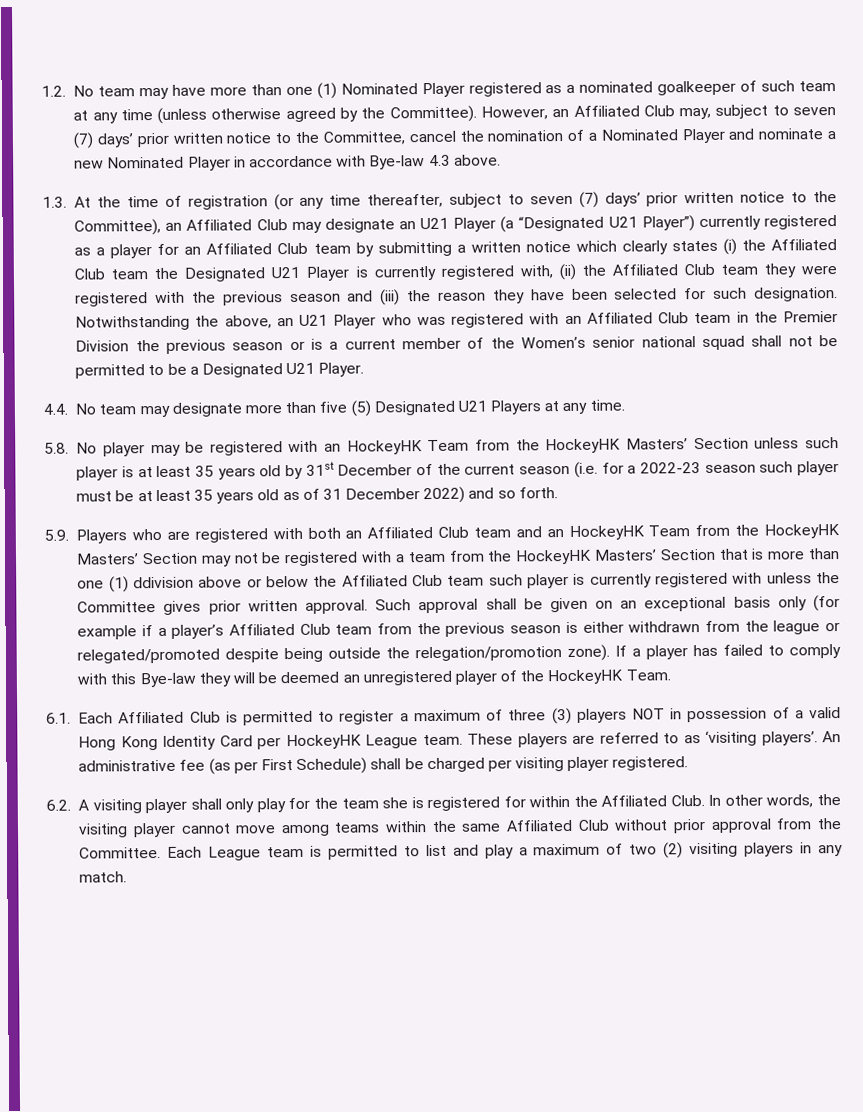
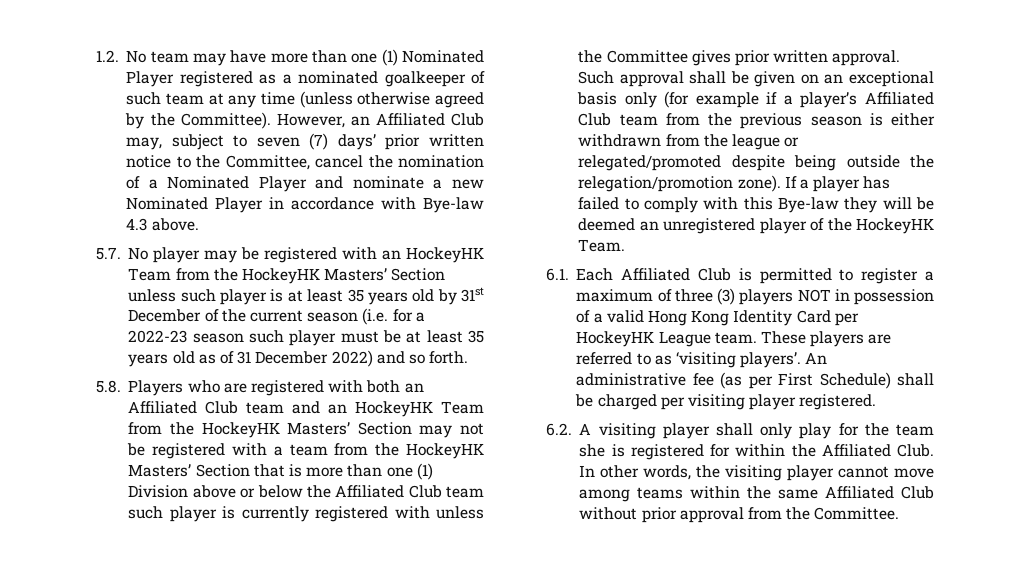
- 1.3. At the time of registration (or any time thereafter, subject to seven (7) days’ prior written notice to the Committee), an Affiliated Club may designate an U21 Player (a “Designated U21 Player”) currently registered as a player for an Affiliated Club team by submitting a written notice which clearly states (i) the Affiliated Club team the Designated U21 Player is currently registered with, (ii) the Affiliated Club team they were registered with the previous season and (iii) the reason they have been selected for such designation. Notwithstanding the above, an U21 Player who was registered with an Affiliated Club team in the Premier Division the previous season or is a current member of the Women’s senior national squad shall not be permitted to be a Designated U21 Player.
- 4.4. No team may designate more than five (5) Designated U21 Players at any time.
- 5.8. No player may be registered with an HockeyHK Team from the HockeyHK Masters’ Section unless such player is at least 35 years old by 31st December of the current season (i.e. for a 2022-23 season such player must be at least 35 years old as of 31 December 2022) and so forth.
+ 5.7. No player may be registered with an HockeyHK Team from the HockeyHK Masters’ Section unless such player is at least 35 years old by 31st December of the current season (i.e. for a 2022-23 season such player must be at least 35 years old as of 31 December 2022) and so forth.
- 5.9. Players who are registered with both an Affiliated Club team and an HockeyHK Team from the HockeyHK Masters’ Section may not be registered with a team from the HockeyHK Masters’ Section that is more than one (1) ddivision above or below the Affiliated Club team such player is currently registered with unless the Committee gives prior written approval.
+ 5.8. Players who are registered with both an Affiliated Club team and an HockeyHK Team from the HockeyHK Masters’ Section may not be registered with a team from the HockeyHK Masters’ Section that is more than one (1) Division above or below the Affiliated Club team such player is currently registered with unless the Committee gives prior written approval.
- Each League team is permitted to list and play a maximum of two (2) visiting players in any match.

